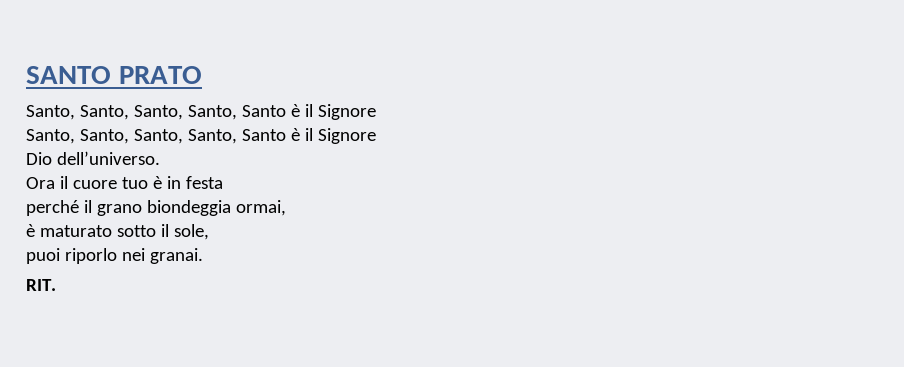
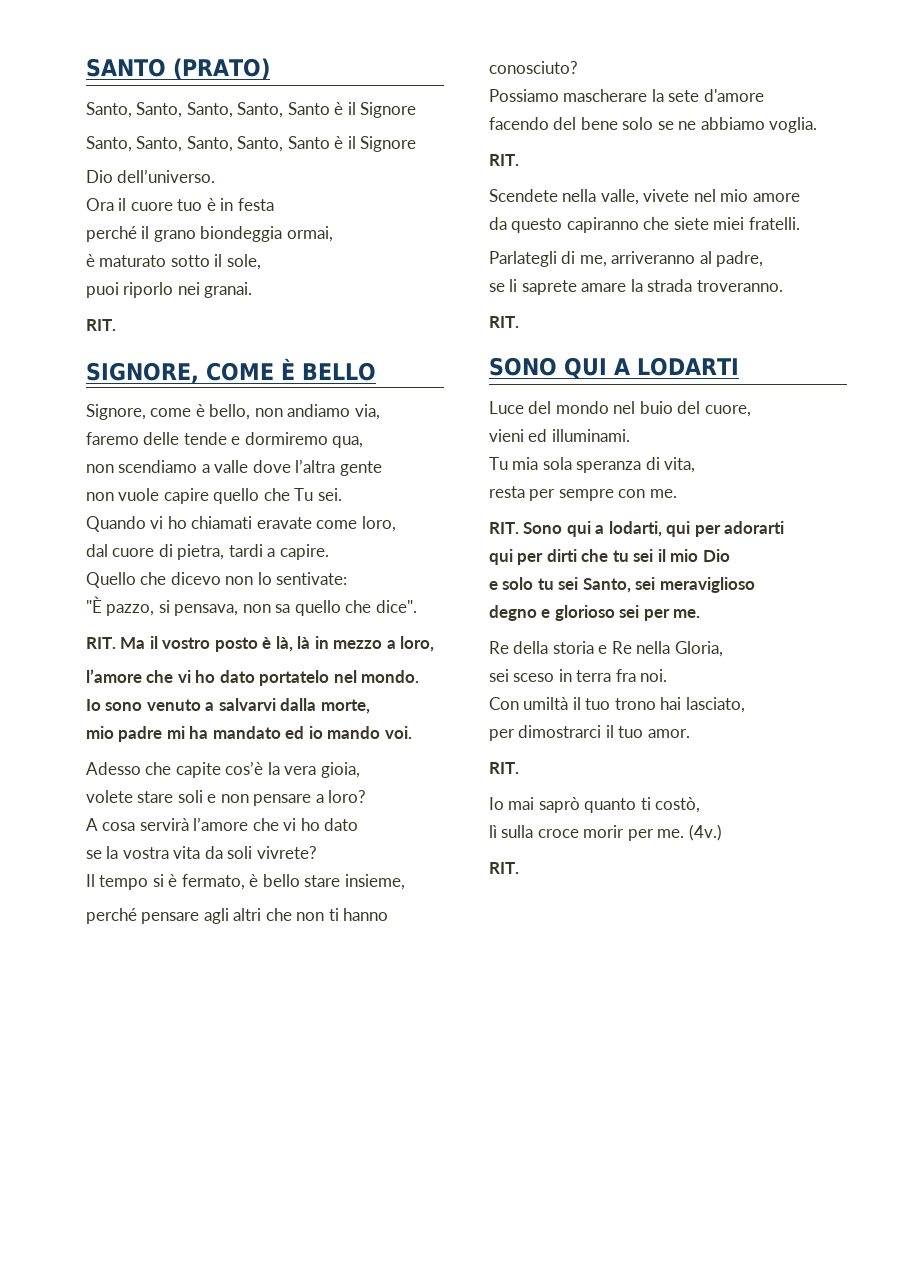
- SANTO PRATO
+ SANTO (PRATO)
+ SIGNORE, COME È BELLO
+ Signore, come è bello, non andiamo via,
+ faremo delle tende e dormiremo qua,
+ non scendiamo a valle dove l’altra gente
+ non vuole capire quello che Tu sei.
+ Quando vi ho chiamati eravate come loro,
+ dal cuore di pietra, tardi a capire.
+ Quello che dicevo non lo sentivate:
+ "È pazzo, si pensava, non sa quello che dice".
+ RIT. Ma il vostro posto è là, là in mezzo a loro,
+ l’amore che vi ho dato portatelo nel mondo.
+ Io sono venuto a salvarvi dalla morte,
+ mio padre mi ha mandato ed io mando voi.
+ Adesso che capite cos’è la vera gioia,
+ volete stare soli e non pensare a loro?
+ A cosa servirà l’amore che vi ho dato
+ se la vostra vita da soli vivrete?
+ Il tempo si è fermato, è bello stare insieme,
+ perché pensare agli altri che non ti hanno conosciuto?
+ Possiamo mascherare la sete d'amore
+ facendo del bene solo se ne abbiamo voglia.
+ RIT.
+ Scendete nella valle, vivete nel mio amore
+ da questo capiranno che siete miei fratelli.
+ Parlategli di me, arriveranno al padre,
+ se li saprete amare la strada troveranno.
+ RIT.
+ SONO QUI A LODARTI
+ Luce del mondo nel buio del cuore,
+ vieni ed illuminami.
+ Tu mia sola speranza di vita,
+ resta per sempre con me.
+ RIT. Sono qui a lodarti, qui per adorarti
+ qui per dirti che tu sei il mio Dio
+ e solo tu sei Santo, sei meraviglioso
+ degno e glorioso sei per me.
+ Re della storia e Re nella Gloria,
+ sei sceso in terra fra noi.
+ Con umiltà il tuo trono hai lasciato,
+ per dimostrarci il tuo amor.
+ RIT.
+ Io mai saprò quanto ti costò,
+ lì sulla croce morir per me. (4v.)
+ RIT.

